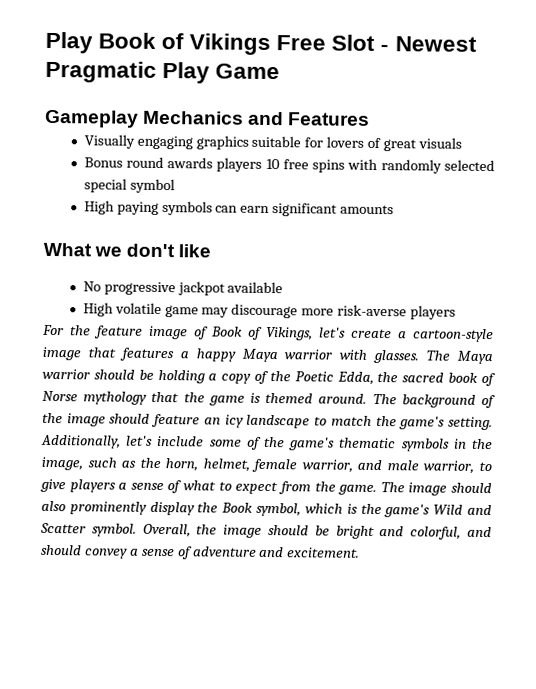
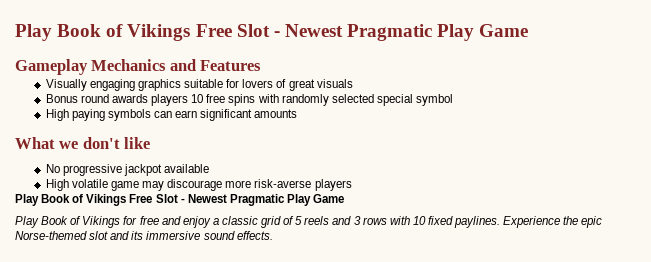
  High volatile game may discourage more risk-averse players
- For the feature image of Book of Vikings, let's create a cartoon-style image that features a happy Maya warrior with glasses. The Maya warrior should be holding a copy of the Poetic Edda, the sacred book of Norse mythology that the game is themed around. The background of the image should feature an icy landscape to match the game's setting. Additionally, let's include some of the game's thematic symbols in the image, such as the horn, helmet, female warrior, and male warrior, to give players a sense of what to expect from the game. The image should also prominently display the Book symbol, which is the game's Wild and Scatter symbol. Overall, the image should be bright and colorful, and should convey a sense of adventure and excitement.
+ Play Book of Vikings Free Slot - Newest Pragmatic Play Game
+ Play Book of Vikings for free and enjoy a classic grid of 5 reels and 3 rows with 10 fixed paylines. Experience the epic Norse-themed slot and its immersive sound effects.

